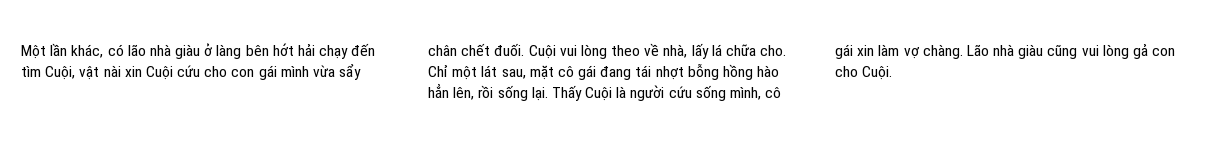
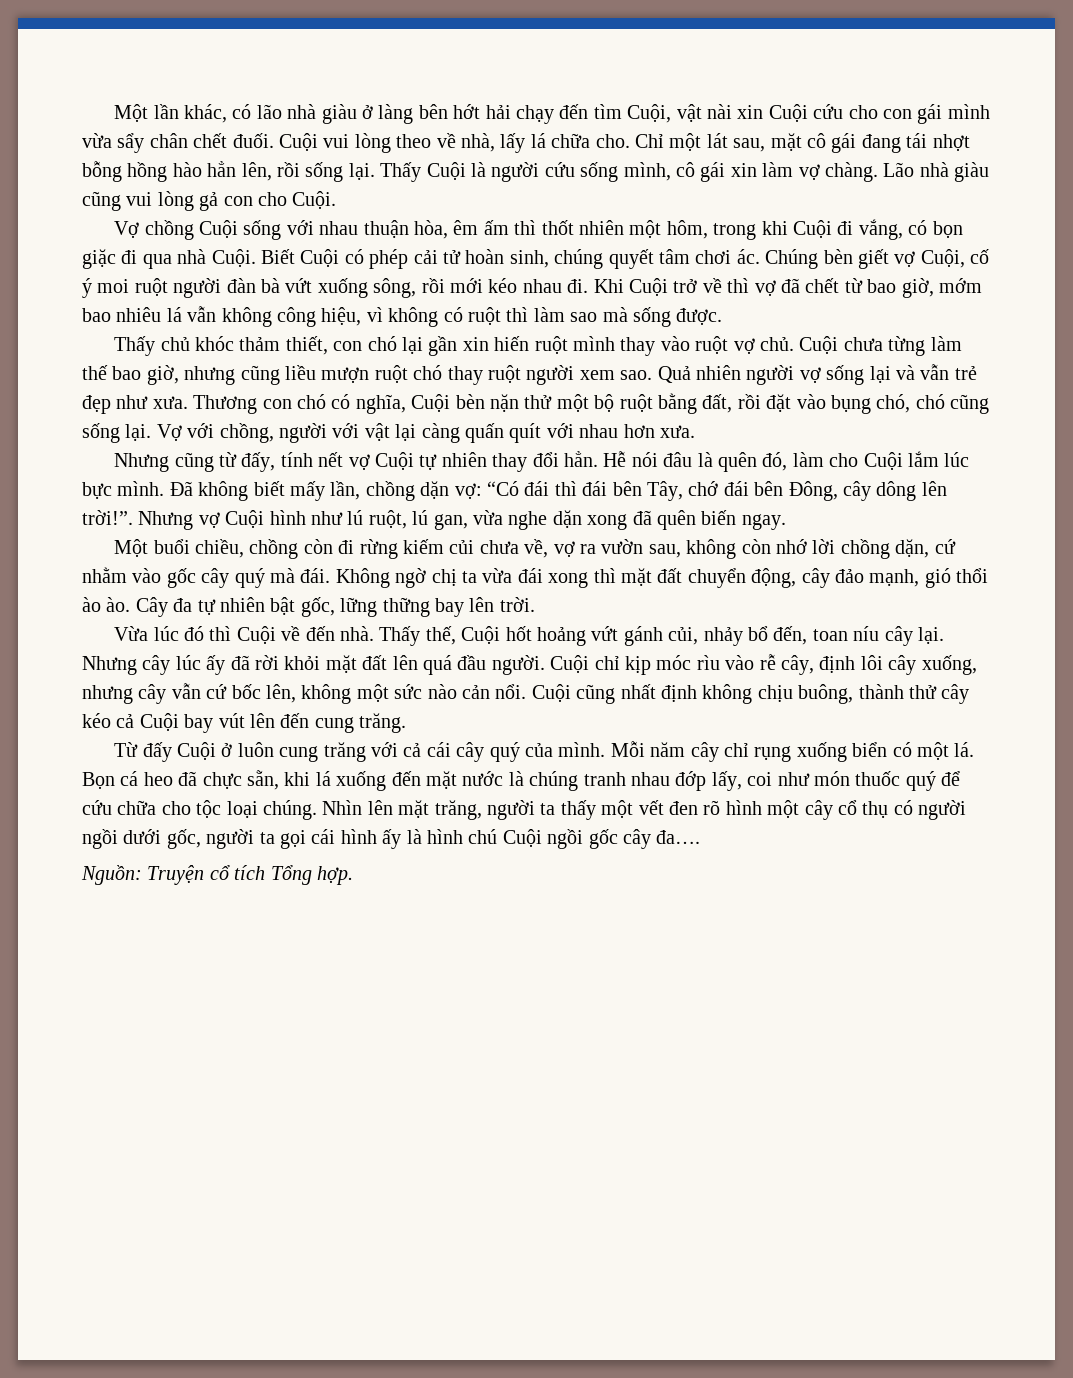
+ Vợ chồng Cuội sống với nhau thuận hòa, êm ấm thì thốt nhiên một hôm, trong khi Cuội đi vắng, có bọn giặc đi qua nhà Cuội. Biết Cuội có phép cải tử hoàn sinh, chúng quyết tâm chơi ác. Chúng bèn giết vợ Cuội, cố ý moi ruột người đàn bà vứt xuống sông, rồi mới kéo nhau đi. Khi Cuội trở về thì vợ đã chết từ bao giờ, mớm bao nhiêu lá vẫn không công hiệu, vì không có ruột thì làm sao mà sống được.
+ Thấy chủ khóc thảm thiết, con chó lại gần xin hiến ruột mình thay vào ruột vợ chủ. Cuội chưa từng làm thế bao giờ, nhưng cũng liều mượn ruột chó thay ruột người xem sao. Quả nhiên người vợ sống lại và vẫn trẻ đẹp như xưa. Thương con chó có nghĩa, Cuội bèn nặn thử một bộ ruột bằng đất, rồi đặt vào bụng chó, chó cũng sống lại. Vợ với chồng, người với vật lại càng quấn quít với nhau hơn xưa.
+ Nhưng cũng từ đấy, tính nết vợ Cuội tự nhiên thay đổi hẳn. Hễ nói đâu là quên đó, làm cho Cuội lắm lúc bực mình. Ðã không biết mấy lần, chồng dặn vợ: “Có đái thì đái bên Tây, chớ đái bên Ðông, cây dông lên trời!”. Nhưng vợ Cuội hình như lú ruột, lú gan, vừa nghe dặn xong đã quên biến ngay.
+ Một buổi chiều, chồng còn đi rừng kiếm củi chưa về, vợ ra vườn sau, không còn nhớ lời chồng dặn, cứ nhằm vào gốc cây quý mà đái. Không ngờ chị ta vừa đái xong thì mặt đất chuyển động, cây đảo mạnh, gió thổi ào ào. Cây đa tự nhiên bật gốc, lững thững bay lên trời.
+ Vừa lúc đó thì Cuội về đến nhà. Thấy thế, Cuội hốt hoảng vứt gánh củi, nhảy bổ đến, toan níu cây lại. Nhưng cây lúc ấy đã rời khỏi mặt đất lên quá đầu người. Cuội chỉ kịp móc rìu vào rễ cây, định lôi cây xuống, nhưng cây vẫn cứ bốc lên, không một sức nào cản nổi. Cuội cũng nhất định không chịu buông, thành thử cây kéo cả Cuội bay vút lên đến cung trăng.
+ Từ đấy Cuội ở luôn cung trăng với cả cái cây quý của mình. Mỗi năm cây chỉ rụng xuống biển có một lá. Bọn cá heo đã chực sẵn, khi lá xuống đến mặt nước là chúng tranh nhau đớp lấy, coi như món thuốc quý để cứu chữa cho tộc loại chúng. Nhìn lên mặt trăng, người ta thấy một vết đen rõ hình một cây cổ thụ có người ngồi dưới gốc, người ta gọi cái hình ấy là hình chú Cuội ngồi gốc cây đa….
+ Nguồn: Truyện cổ tích Tổng hợp.

